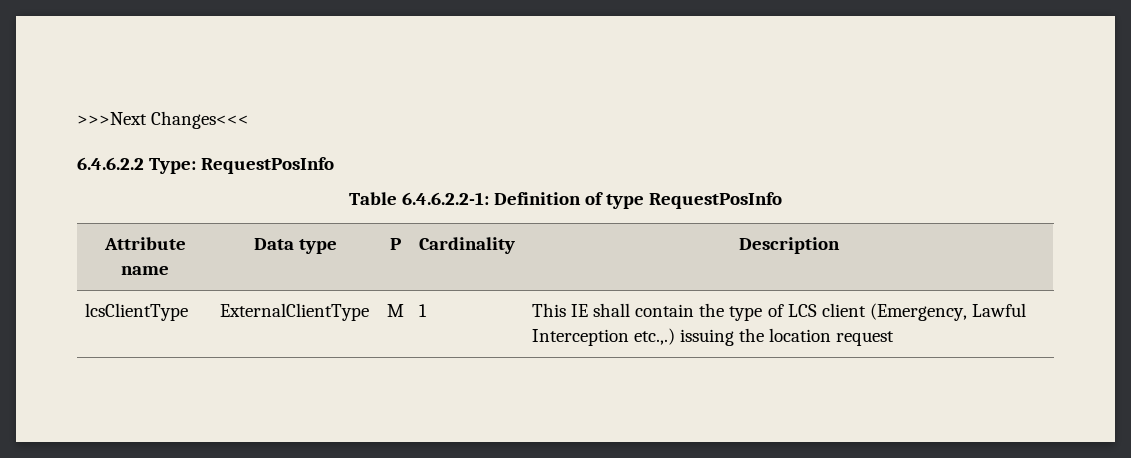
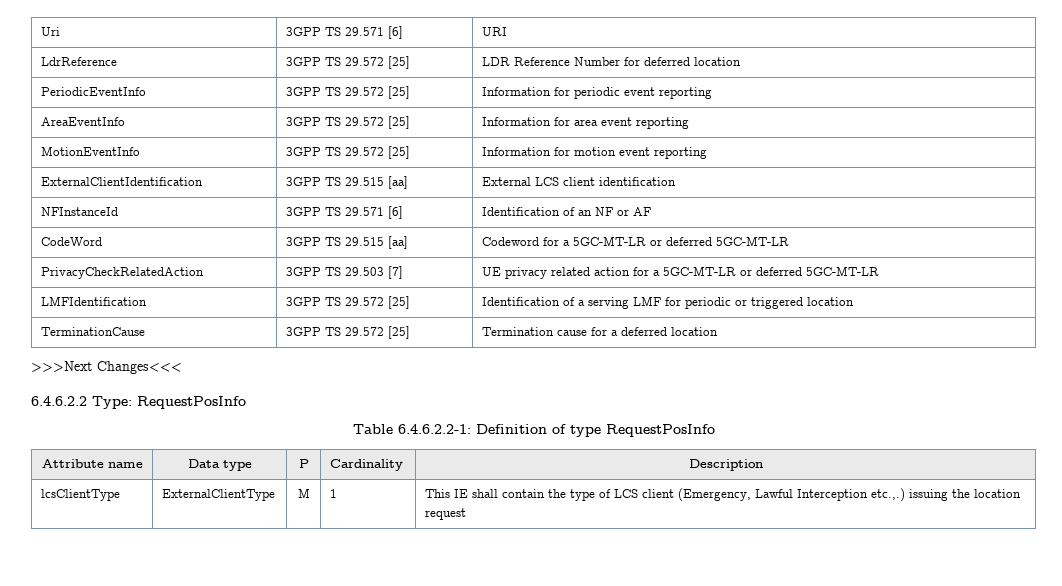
+ Uri | 3GPP TS 29.571 [6] | URI
+ LdrReference | 3GPP TS 29.572 [25] | LDR Reference Number for deferred location
+ PeriodicEventInfo | 3GPP TS 29.572 [25] | Information for periodic event reporting
+ AreaEventInfo | 3GPP TS 29.572 [25] | Information for area event reporting
+ MotionEventInfo | 3GPP TS 29.572 [25] | Information for motion event reporting
+ ExternalClientIdentification | 3GPP TS 29.515 [aa] | External LCS client identification
+ NFInstanceId | 3GPP TS 29.571 [6] | Identification of an NF or AF
+ CodeWord | 3GPP TS 29.515 [aa] | Codeword for a 5GC-MT-LR or deferred 5GC-MT-LR
+ PrivacyCheckRelatedAction | 3GPP TS 29.503 [7] | UE privacy related action for a 5GC-MT-LR or deferred 5GC-MT-LR
+ LMFIdentification | 3GPP TS 29.572 [25] | Identification of a serving LMF for periodic or triggered location
+ TerminationCause | 3GPP TS 29.572 [25] | Termination cause for a deferred location

